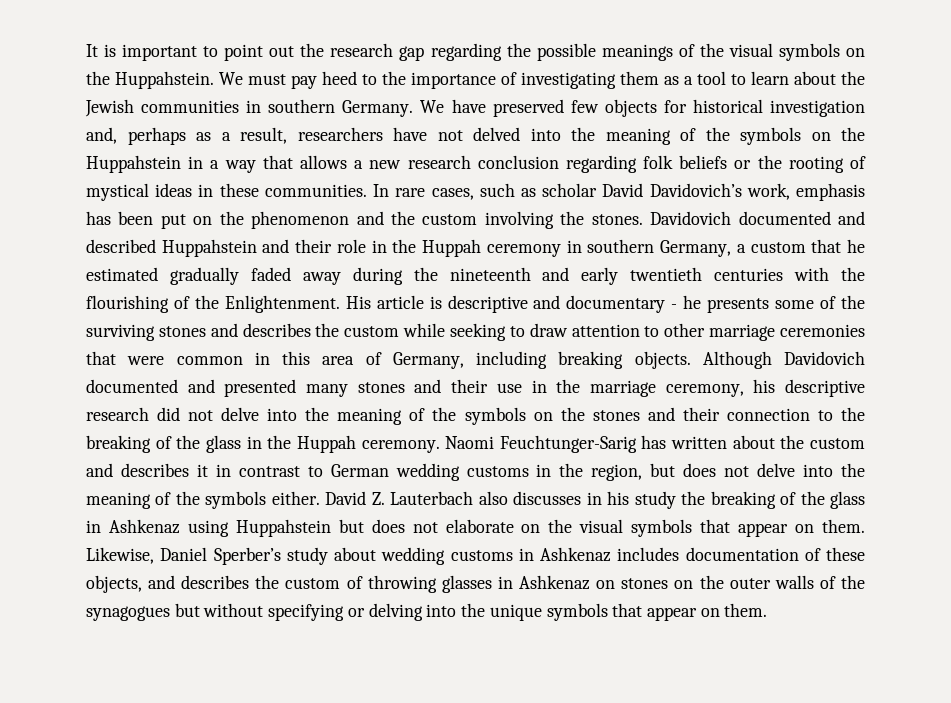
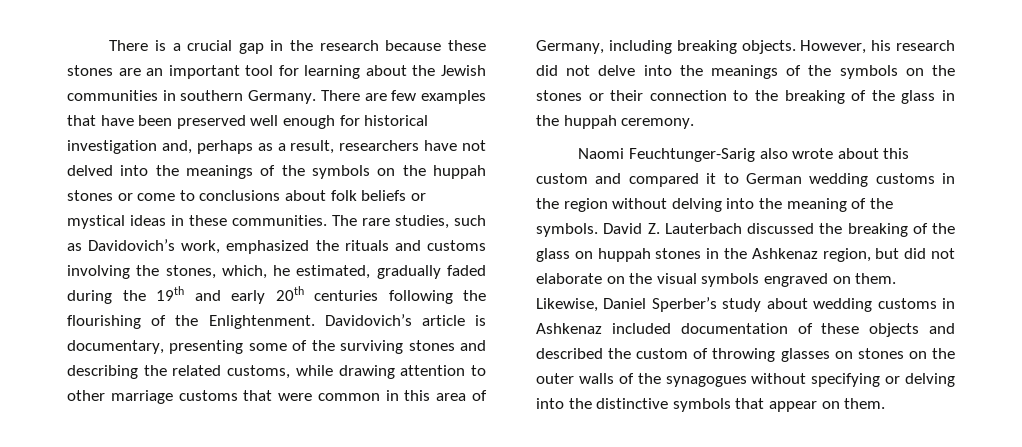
- It is important to point out the research gap regarding the possible meanings of the visual symbols on the Huppahstein. We must pay heed to the importance of investigating them as a tool to learn about the Jewish communities in southern Germany.
+ There is a crucial gap in the research because these stones are an important tool for learning about the Jewish communities in southern Germany.
- We have preserved few objects for historical investigation and, perhaps as a result, researchers have not delved into the meaning of the symbols on the Huppahstein in a way that allows a new research conclusion regarding folk beliefs or the rooting of mystical ideas in these communities.
+ There are few examples that have been preserved well enough for historical investigation and, perhaps as a result, researchers have not delved into the meanings of the symbols on the huppah stones or come to conclusions about folk beliefs or mystical ideas in these communities.
- In rare cases, such as scholar David Davidovich’s work, emphasis has been put on the phenomenon and the custom involving the stones. Davidovich documented and described Huppahstein and their role in the Huppah ceremony in southern Germany, a custom that he estimated gradually faded away during the nineteenth and early twentieth centuries with the flourishing of the Enlightenment.
+ The rare studies, such as Davidovich’s work, emphasized the rituals and customs involving the stones, which, he estimated, gradually faded during the 19th and early 20th centuries following the flourishing of the Enlightenment.
- His article is descriptive and documentary - he presents some of the surviving stones and describes the custom while seeking to draw attention to other marriage ceremonies that were common in this area of Germany, including breaking objects.
+ Davidovich’s article is documentary, presenting some of the surviving stones and describing the related customs, while drawing attention to other marriage customs that were common in this area of Germany, including breaking objects.
- Although Davidovich documented and presented many stones and their use in the marriage ceremony, his descriptive research did not delve into the meaning of the symbols on the stones and their connection to the breaking of the glass in the Huppah ceremony. Naomi Feuchtunger-Sarig has written about the custom and describes it in contrast to German wedding customs in the region, but does not delve into the meaning of the symbols either.
+ However, his research did not delve into the meanings of the symbols on the stones or their connection to the breaking of the glass in the huppah ceremony.
+ Naomi Feuchtunger-Sarig also wrote about this custom and compared it to German wedding customs in the region without delving into the meaning of the symbols.
- David Z. Lauterbach also discusses in his study the breaking of the glass in Ashkenaz using Huppahstein but does not elaborate on the visual symbols that appear on them.
+ David Z. Lauterbach discussed the breaking of the glass on huppah stones in the Ashkenaz region, but did not elaborate on the visual symbols engraved on them.
- Likewise, Daniel Sperber’s study about wedding customs in Ashkenaz includes documentation of these objects, and describes the custom of throwing glasses in Ashkenaz on stones on the outer walls of the synagogues but without specifying or delving into the unique symbols that appear on them.
+ Likewise, Daniel Sperber’s study about wedding customs in Ashkenaz included documentation of these objects and described the custom of throwing glasses on stones on the outer walls of the synagogues without specifying or delving into the distinctive symbols that appear on them.

